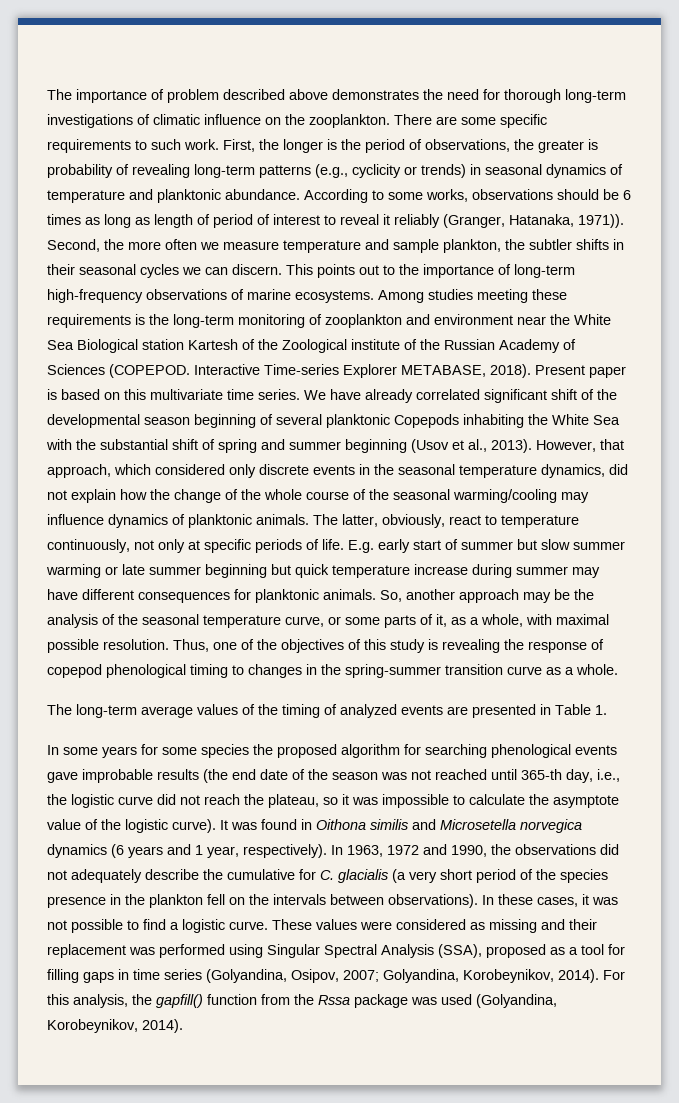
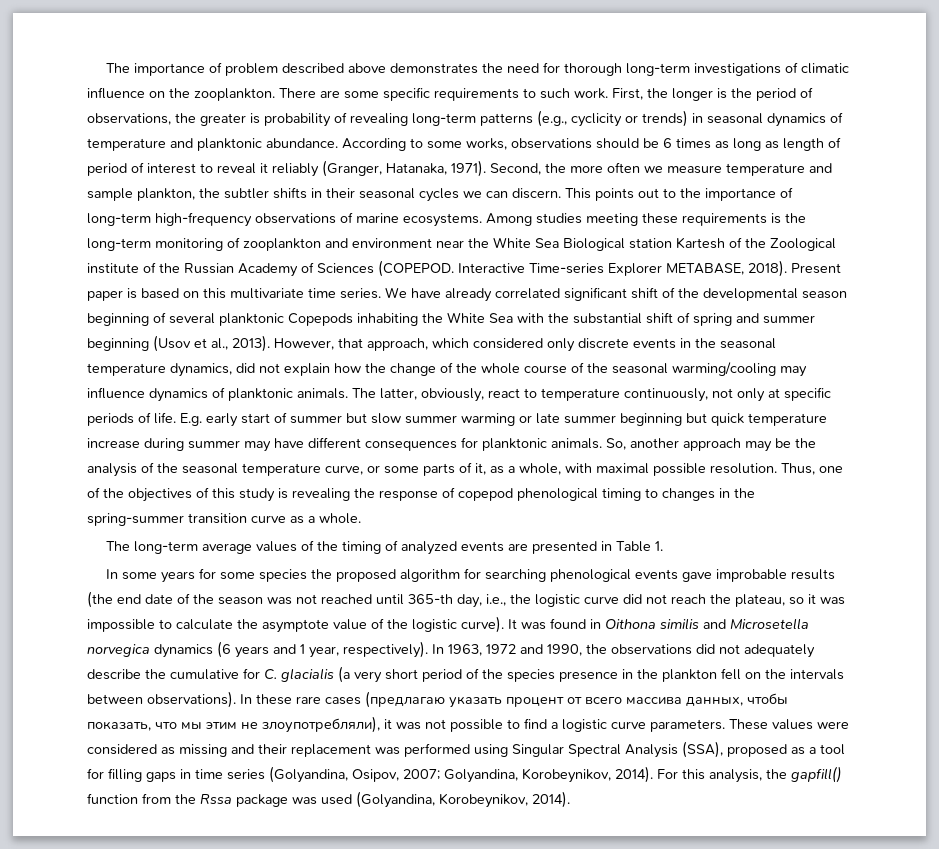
- According to some works, observations should be 6 times as long as length of period of interest to reveal it reliably (Granger, Hatanaka, 1971)).
+ According to some works, observations should be 6 times as long as length of period of interest to reveal it reliably (Granger, Hatanaka, 1971).
- In these cases, it was not possible to find a logistic curve.
+ In these rare cases (предлагаю указать процент от всего массива данных, чтобы показать, что мы этим не злоупотребляли), it was not possible to find a logistic curve parameters.

